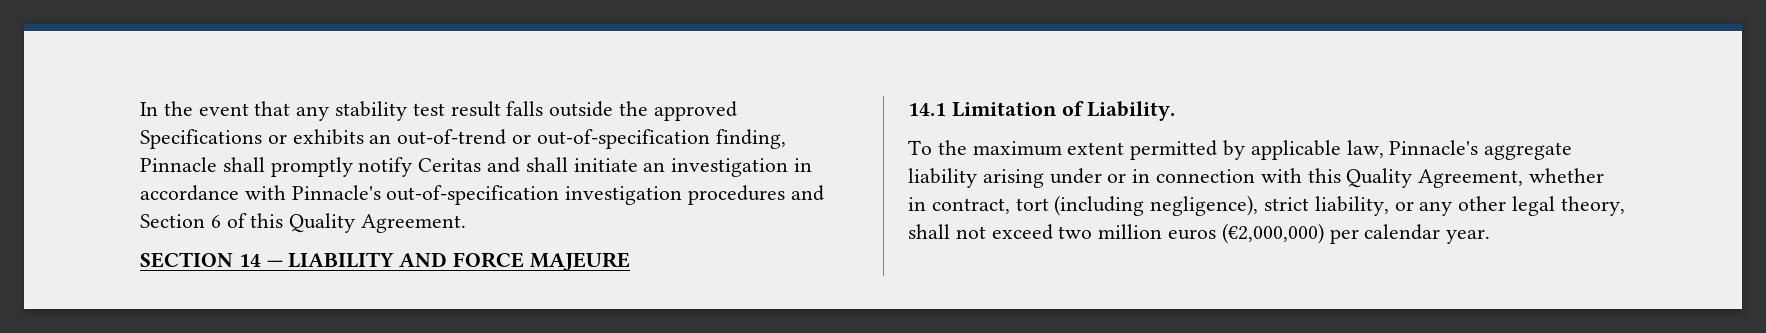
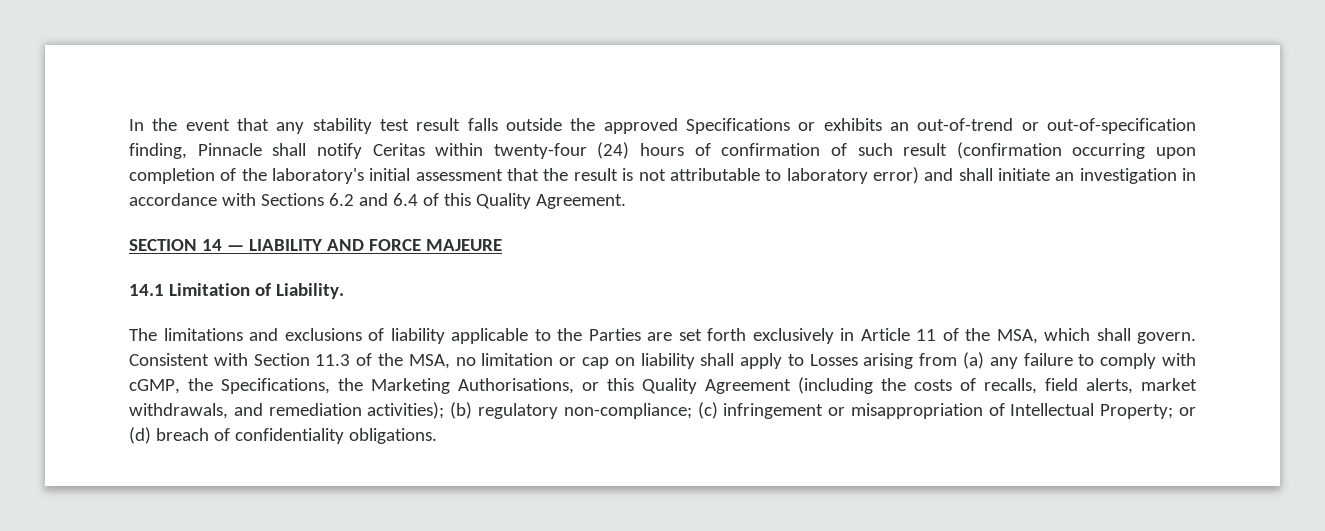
- In the event that any stability test result falls outside the approved Specifications or exhibits an out-of-trend or out-of-specification finding, Pinnacle shall promptly notify Ceritas and shall initiate an investigation in accordance with Pinnacle's out-of-specification investigation procedures and Section 6 of this Quality Agreement.
+ In the event that any stability test result falls outside the approved Specifications or exhibits an out-of-trend or out-of-specification finding, Pinnacle shall notify Ceritas within twenty-four (24) hours of confirmation of such result (confirmation occurring upon completion of the laboratory's initial assessment that the result is not attributable to laboratory error) and shall initiate an investigation in accordance with Sections 6.2 and 6.4 of this Quality Agreement.
- To the maximum extent permitted by applicable law, Pinnacle's aggregate liability arising under or in connection with this Quality Agreement, whether in contract, tort (including negligence), strict liability, or any other legal theory, shall not exceed two million euros (€2,000,000) per calendar year.
+ The limitations and exclusions of liability applicable to the Parties are set forth exclusively in Article 11 of the MSA, which shall govern. Consistent with Section 11.3 of the MSA, no limitation or cap on liability shall apply to Losses arising from (a) any failure to comply with cGMP, the Specifications, the Marketing Authorisations, or this Quality Agreement (including the costs of recalls, field alerts, market withdrawals, and remediation activities); (b) regulatory non-compliance; (c) infringement or misappropriation of Intellectual Property; or (d) breach of confidentiality obligations.

